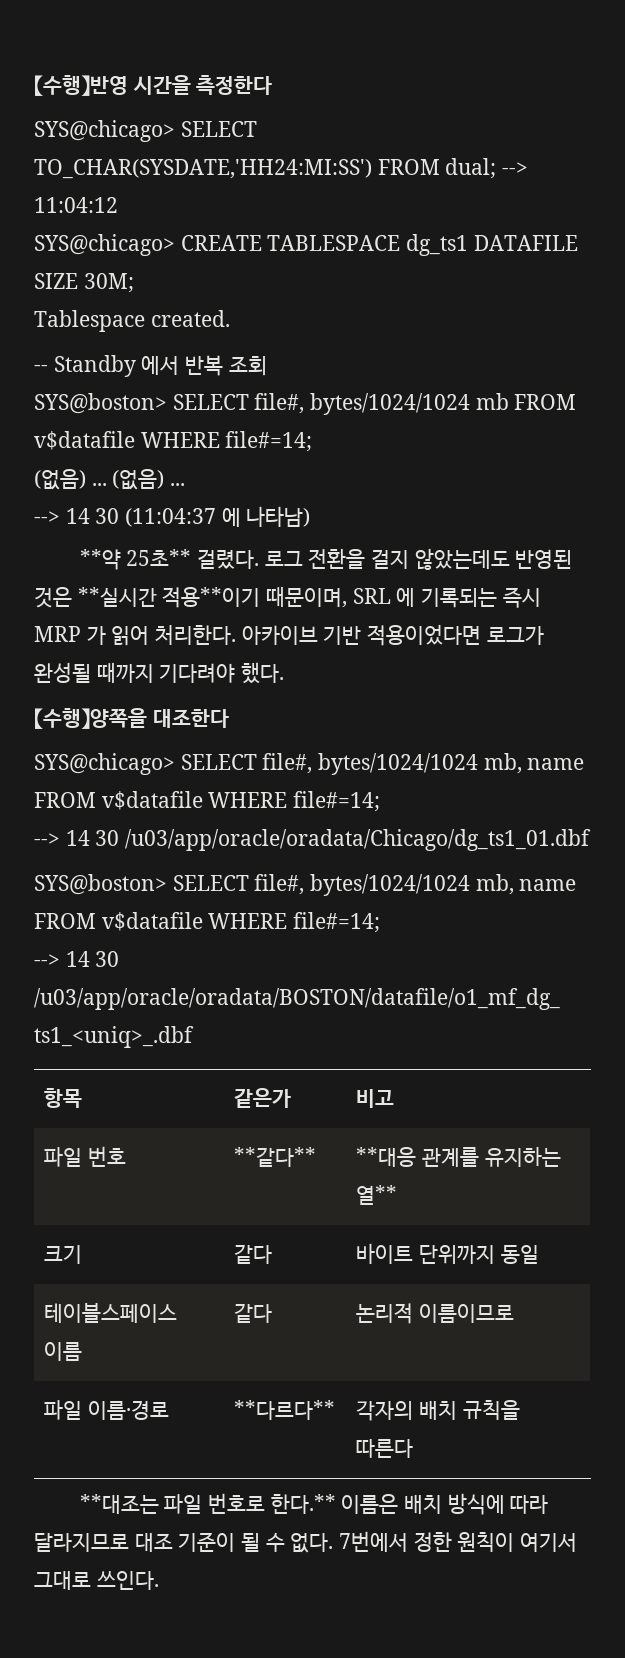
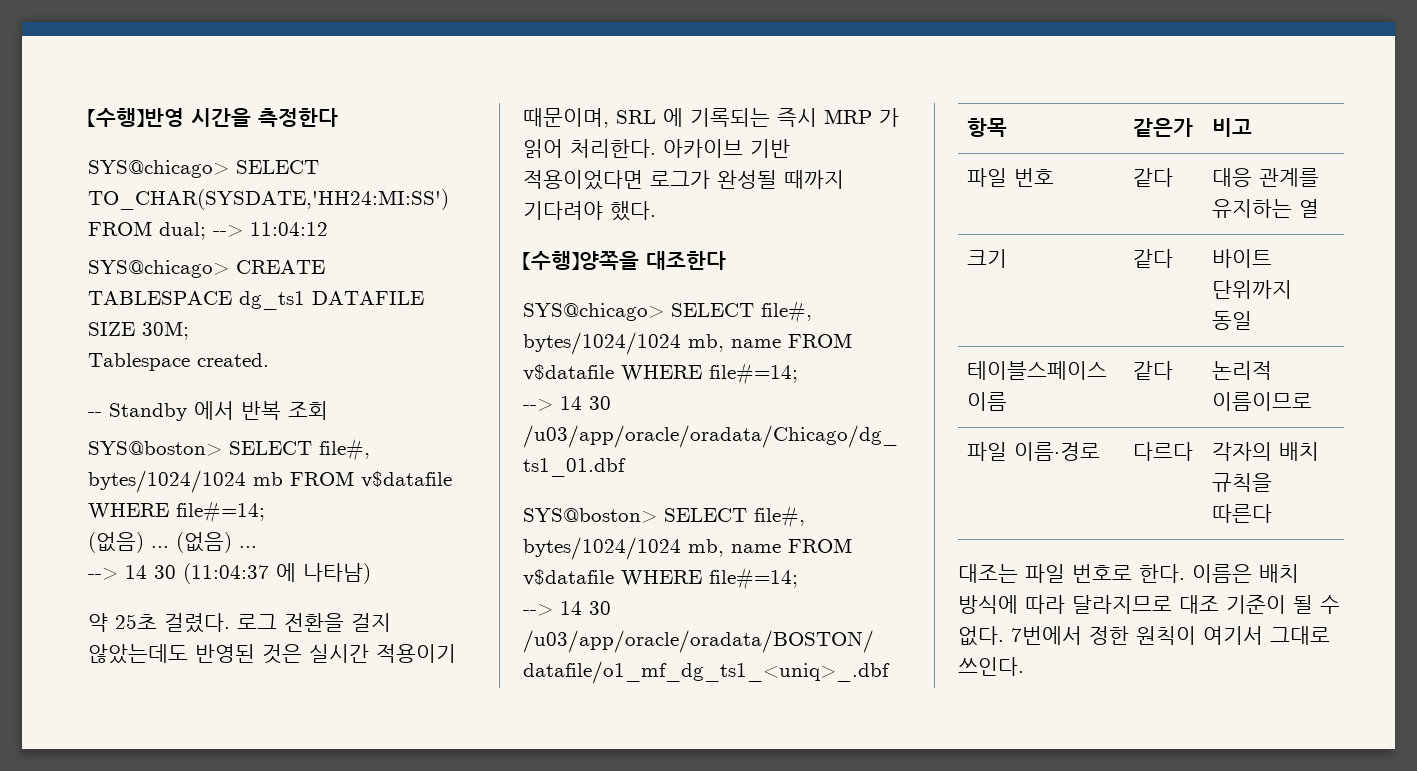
- **약 25초** 걸렸다.
+ 약 25초 걸렸다.
- 로그 전환을 걸지 않았는데도 반영된 것은 **실시간 적용**이기 때문이며, SRL 에 기록되는 즉시 MRP 가 읽어 처리한다.
+ 로그 전환을 걸지 않았는데도 반영된 것은 실시간 적용이기 때문이며, SRL 에 기록되는 즉시 MRP 가 읽어 처리한다.
- 파일 번호 | **같다** | **대응 관계를 유지하는 열**
+ 파일 번호 | 같다 | 대응 관계를 유지하는 열
- 파일 이름·경로 | **다르다** | 각자의 배치 규칙을 따른다
+ 파일 이름·경로 | 다르다 | 각자의 배치 규칙을 따른다
- **대조는 파일 번호로 한다.** 이름은 배치 방식에 따라 달라지므로 대조 기준이 될 수 없다.
+ 대조는 파일 번호로 한다. 이름은 배치 방식에 따라 달라지므로 대조 기준이 될 수 없다.

